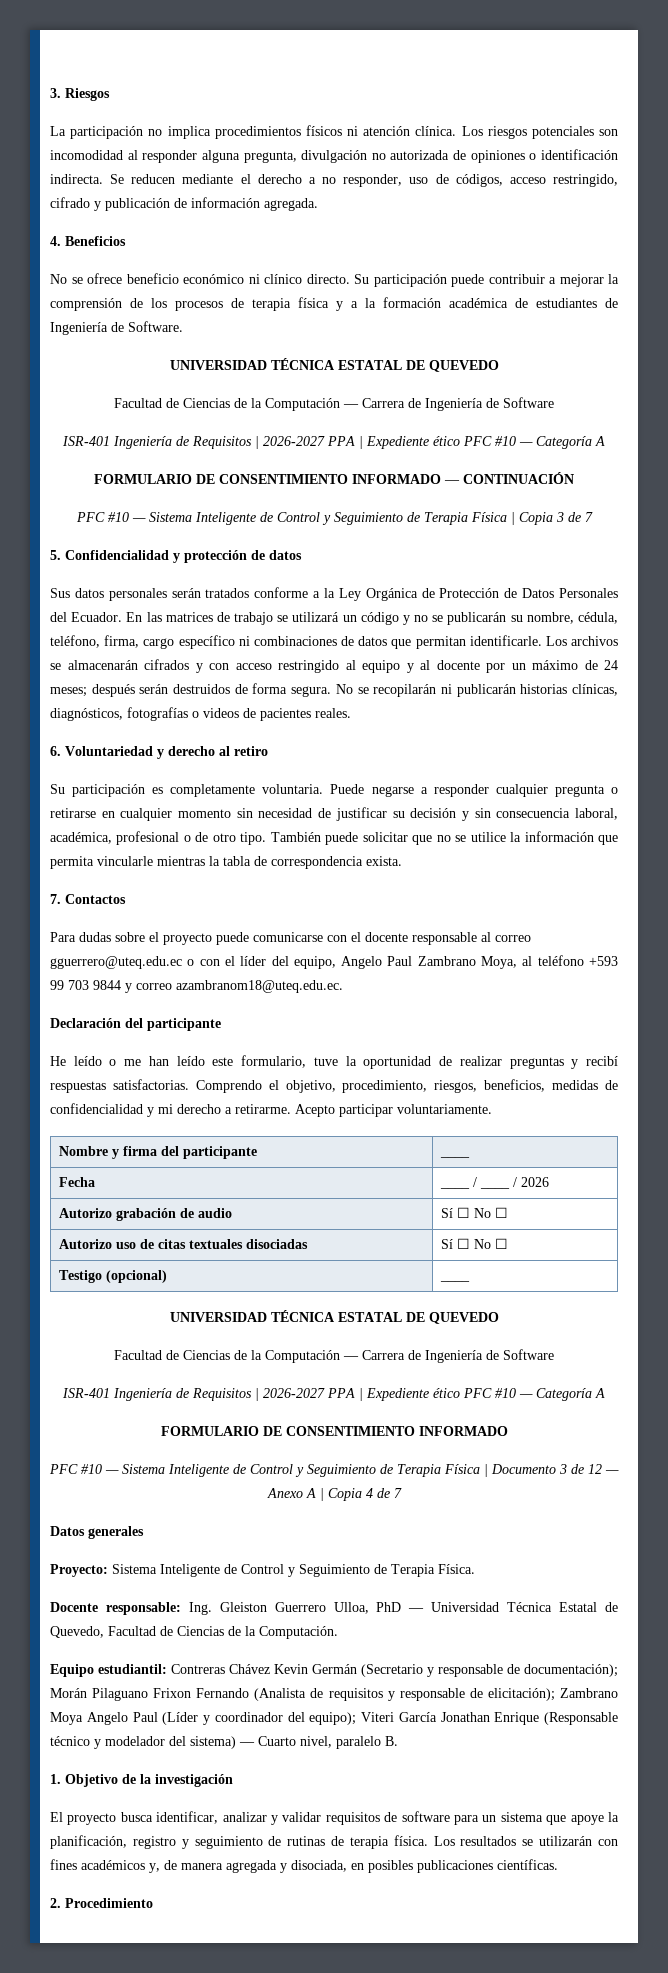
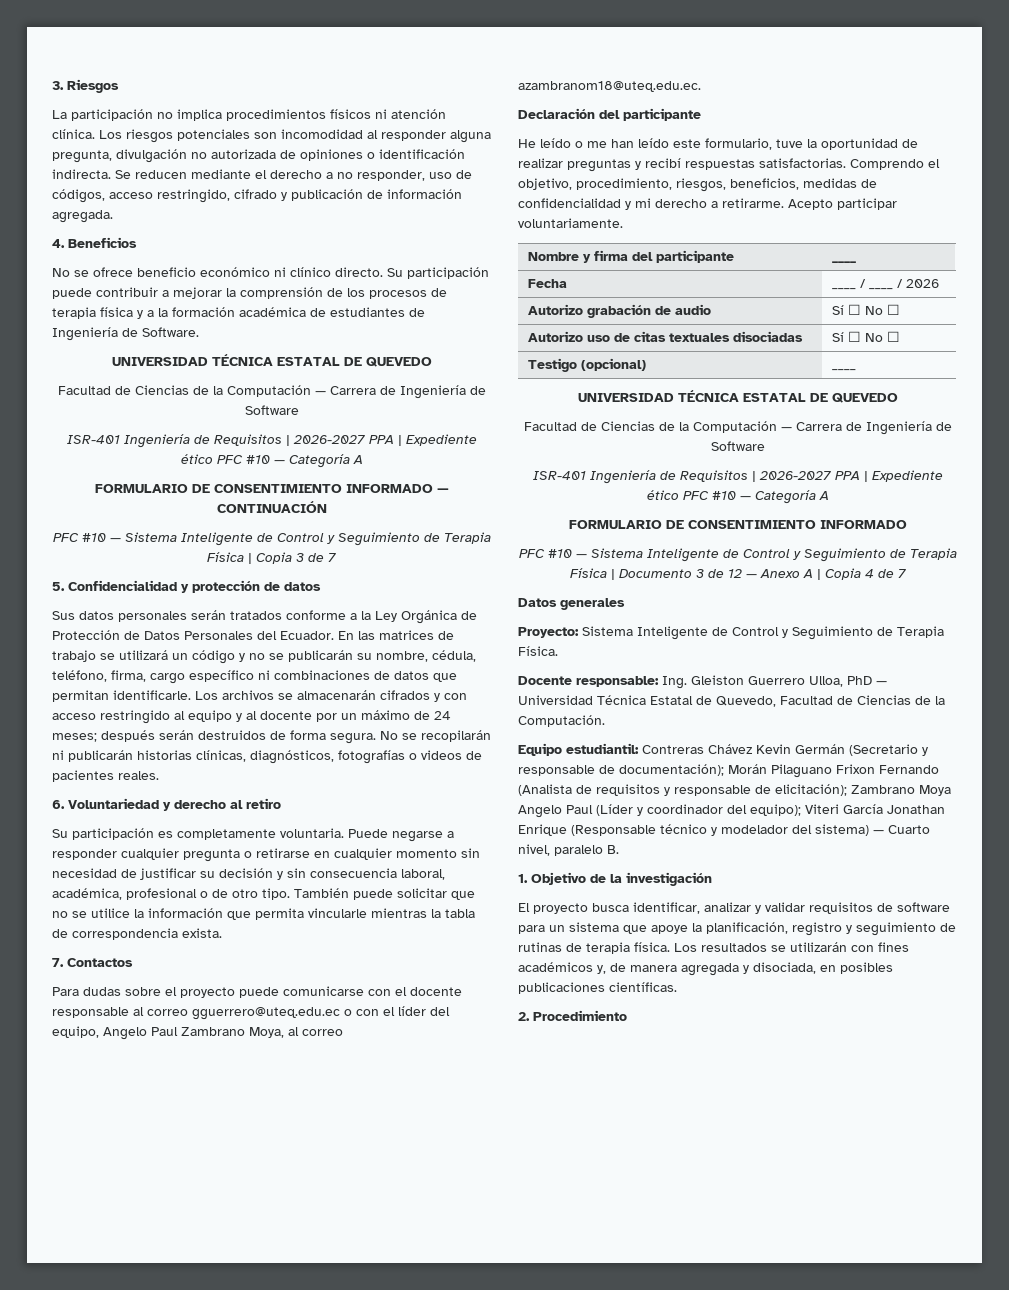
- Para dudas sobre el proyecto puede comunicarse con el docente responsable al correo gguerrero@uteq.edu.ec o con el líder del equipo, Angelo Paul Zambrano Moya, al teléfono +593 99 703 9844 y correo azambranom18@uteq.edu.ec.
+ Para dudas sobre el proyecto puede comunicarse con el docente responsable al correo gguerrero@uteq.edu.ec o con el líder del equipo, Angelo Paul Zambrano Moya, al correo azambranom18@uteq.edu.ec.

